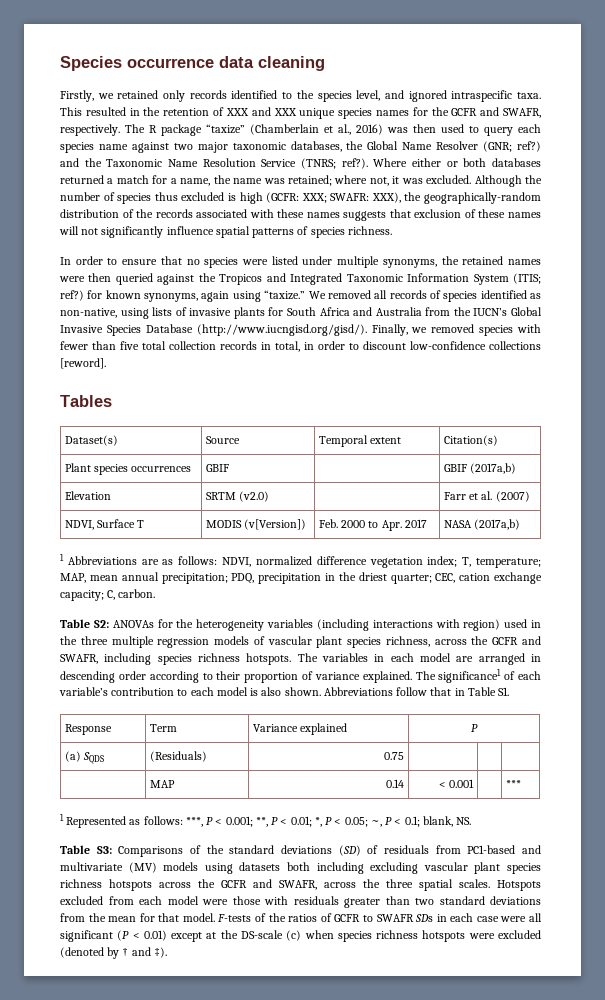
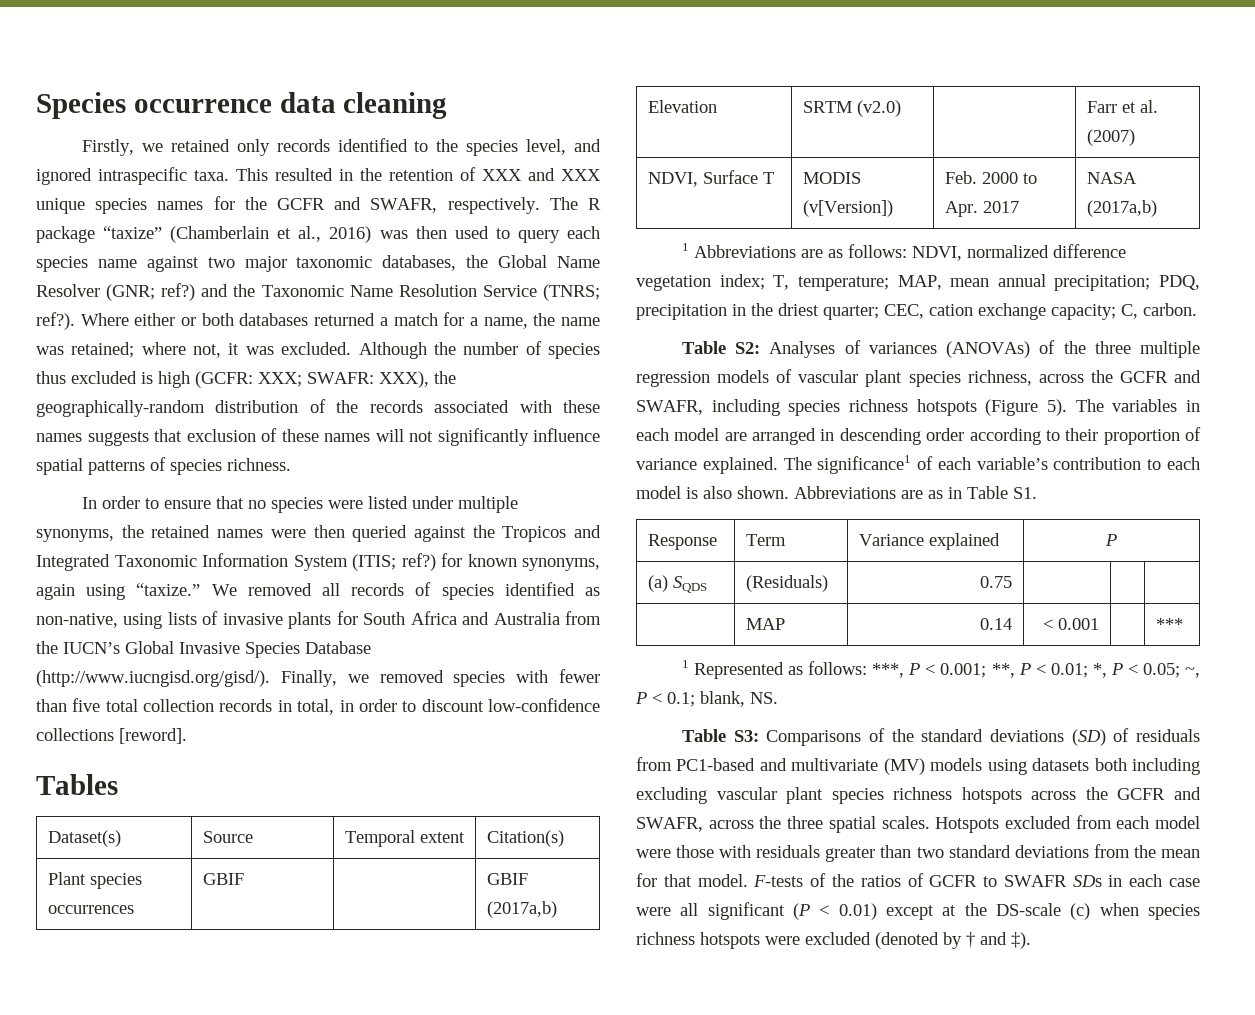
- Table S2: ANOVAs for the heterogeneity variables (including interactions with region) used in the three multiple regression models of vascular plant species richness, across the GCFR and SWAFR, including species richness hotspots.
+ Table S2: Analyses of variances (ANOVAs) of the three multiple regression models of vascular plant species richness, across the GCFR and SWAFR, including species richness hotspots (Figure 5).
- Abbreviations follow that in Table S1.
+ Abbreviations are as in Table S1.

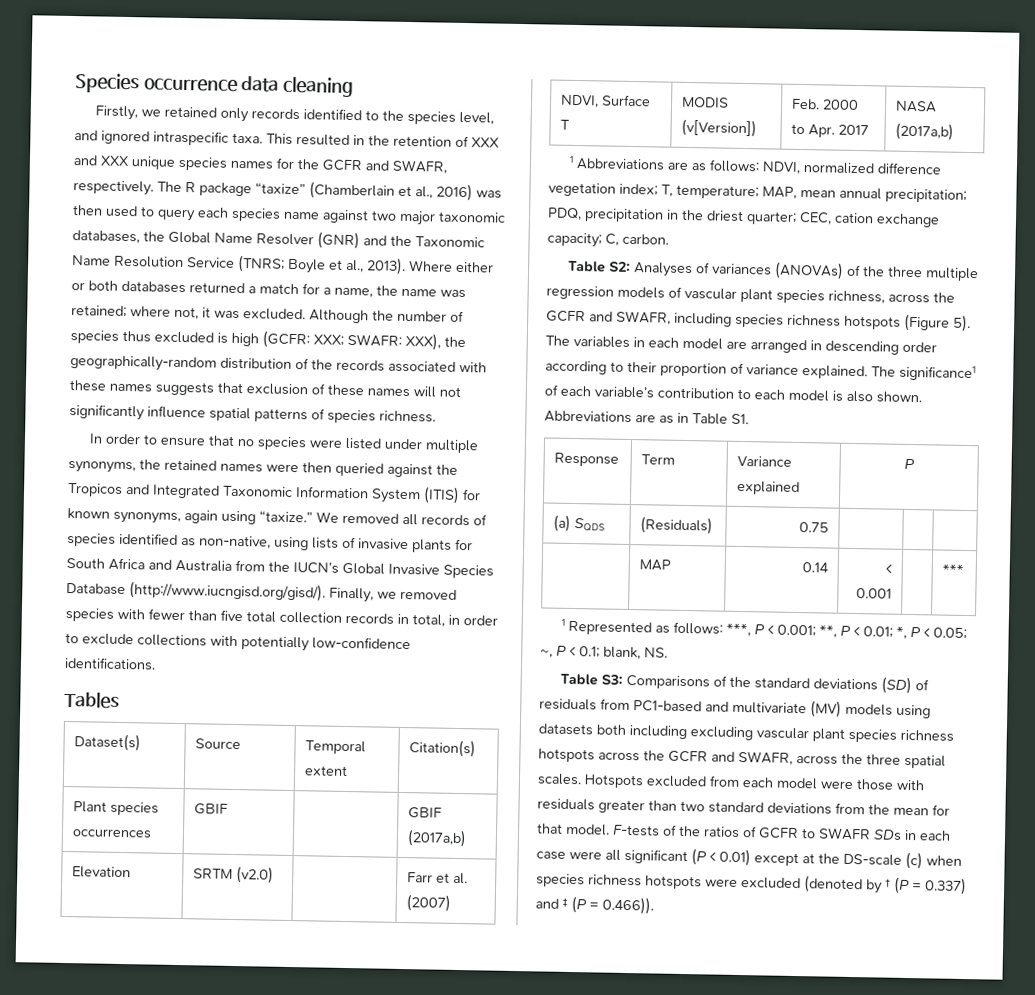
- The R package “taxize” (Chamberlain et al., 2016) was then used to query each species name against two major taxonomic databases, the Global Name Resolver (GNR; ref?) and the Taxonomic Name Resolution Service (TNRS; ref?).
+ The R package “taxize” (Chamberlain et al., 2016) was then used to query each species name against two major taxonomic databases, the Global Name Resolver (GNR) and the Taxonomic Name Resolution Service (TNRS; Boyle et al., 2013).
- In order to ensure that no species were listed under multiple synonyms, the retained names were then queried against the Tropicos and Integrated Taxonomic Information System (ITIS; ref?) for known synonyms, again using “taxize.”
+ In order to ensure that no species were listed under multiple synonyms, the retained names were then queried against the Tropicos and Integrated Taxonomic Information System (ITIS) for known synonyms, again using “taxize.”
- We removed all records of species identified as non-native, using lists of invasive plants for South Africa and Australia from the IUCN’s Global Invasive Species Database (http://www.iucngisd.org/gisd/). Finally, we removed species with fewer than five total collection records in total, in order to discount low-confidence collections [reword].
+ We removed all records of species identified as non-native, using lists of invasive plants for South Africa and Australia from the IUCN’s Global Invasive Species Database (http://www.iucngisd.org/gisd/). Finally, we removed species with fewer than five total collection records in total, in order to exclude collections with potentially low-confidence identifications.
- F-tests of the ratios of GCFR to SWAFR SDs in each case were all significant (P < 0.01) except at the DS-scale (c) when species richness hotspots were excluded (denoted by † and ‡).
+ F-tests of the ratios of GCFR to SWAFR SDs in each case were all significant (P < 0.01) except at the DS-scale (c) when species richness hotspots were excluded (denoted by † (P = 0.337) and ‡ (P = 0.466)).

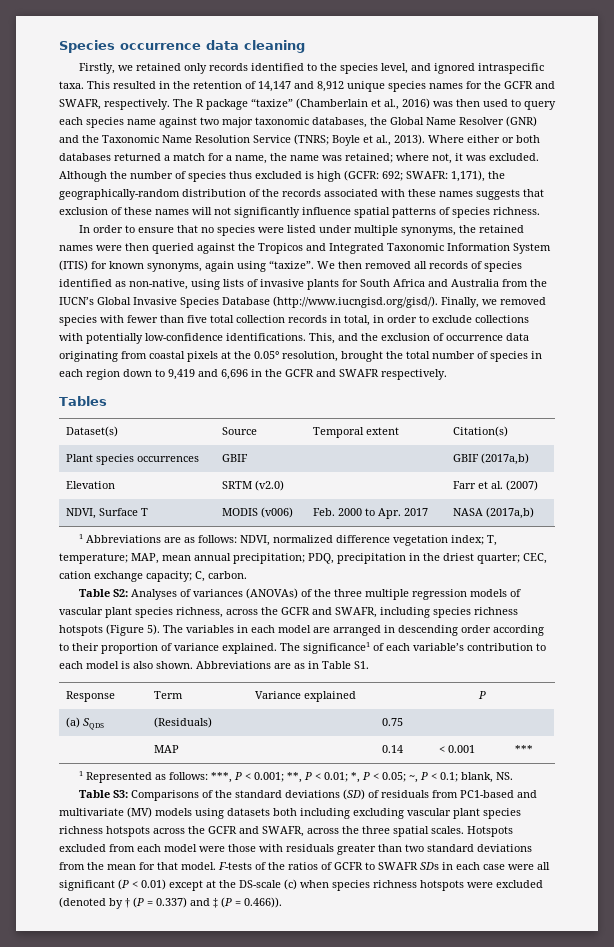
- This resulted in the retention of XXX and XXX unique species names for the GCFR and SWAFR, respectively.
+ This resulted in the retention of 14,147 and 8,912 unique species names for the GCFR and SWAFR, respectively.
- Although the number of species thus excluded is high (GCFR: XXX; SWAFR: XXX), the geographically-random distribution of the records associated with these names suggests that exclusion of these names will not significantly influence spatial patterns of species richness.
+ Although the number of species thus excluded is high (GCFR: 692; SWAFR: 1,171), the geographically-random distribution of the records associated with these names suggests that exclusion of these names will not significantly influence spatial patterns of species richness.
- In order to ensure that no species were listed under multiple synonyms, the retained names were then queried against the Tropicos and Integrated Taxonomic Information System (ITIS) for known synonyms, again using “taxize.” We removed all records of species identified as non-native, using lists of invasive plants for South Africa and Australia from the IUCN’s Global Invasive Species Database (http://www.iucngisd.org/gisd/). Finally, we removed species with fewer than five total collection records in total, in order to exclude collections with potentially low-confidence identifications.
+ In order to ensure that no species were listed under multiple synonyms, the retained names were then queried against the Tropicos and Integrated Taxonomic Information System (ITIS) for known synonyms, again using “taxize”. We then removed all records of species identified as non-native, using lists of invasive plants for South Africa and Australia from the IUCN’s Global Invasive Species Database (http://www.iucngisd.org/gisd/). Finally, we removed species with fewer than five total collection records in total, in order to exclude collections with potentially low-confidence identifications. This, and the exclusion of occurrence data originating from coastal pixels at the 0.05° resolution, brought the total number of species in each region down to 9,419 and 6,696 in the GCFR and SWAFR respectively.
- NDVI, Surface T | MODIS (v[Version]) | Feb. 2000 to Apr. 2017 | NASA (2017a,b)
+ NDVI, Surface T | MODIS (v006) | Feb. 2000 to Apr. 2017 | NASA (2017a,b)

